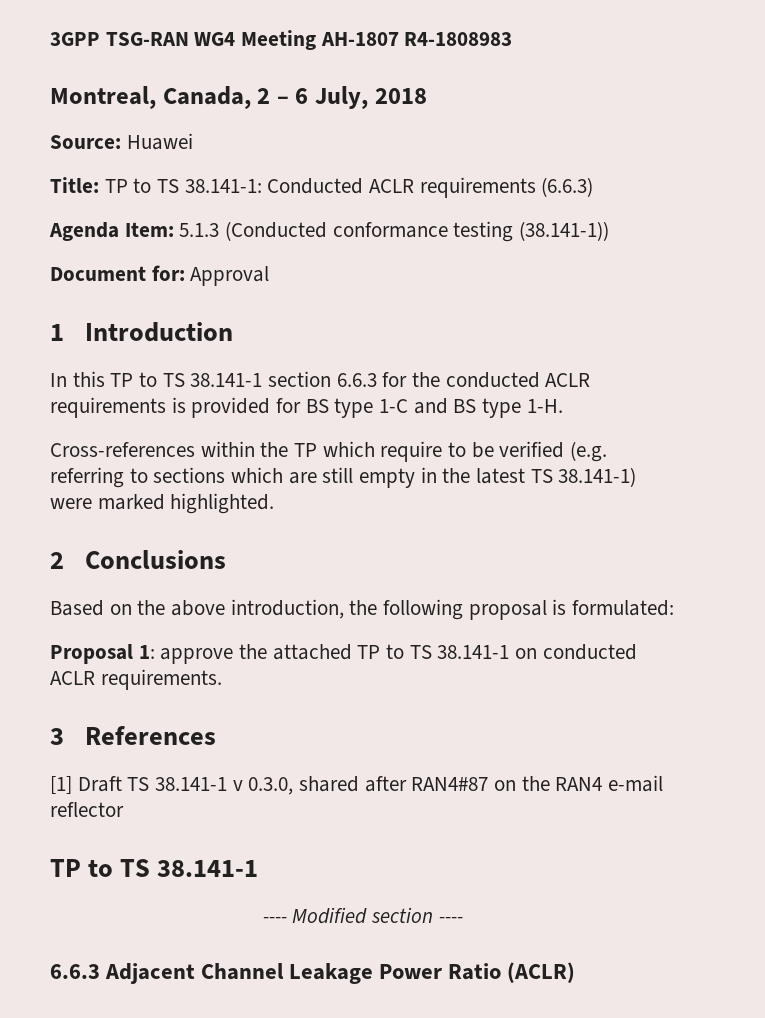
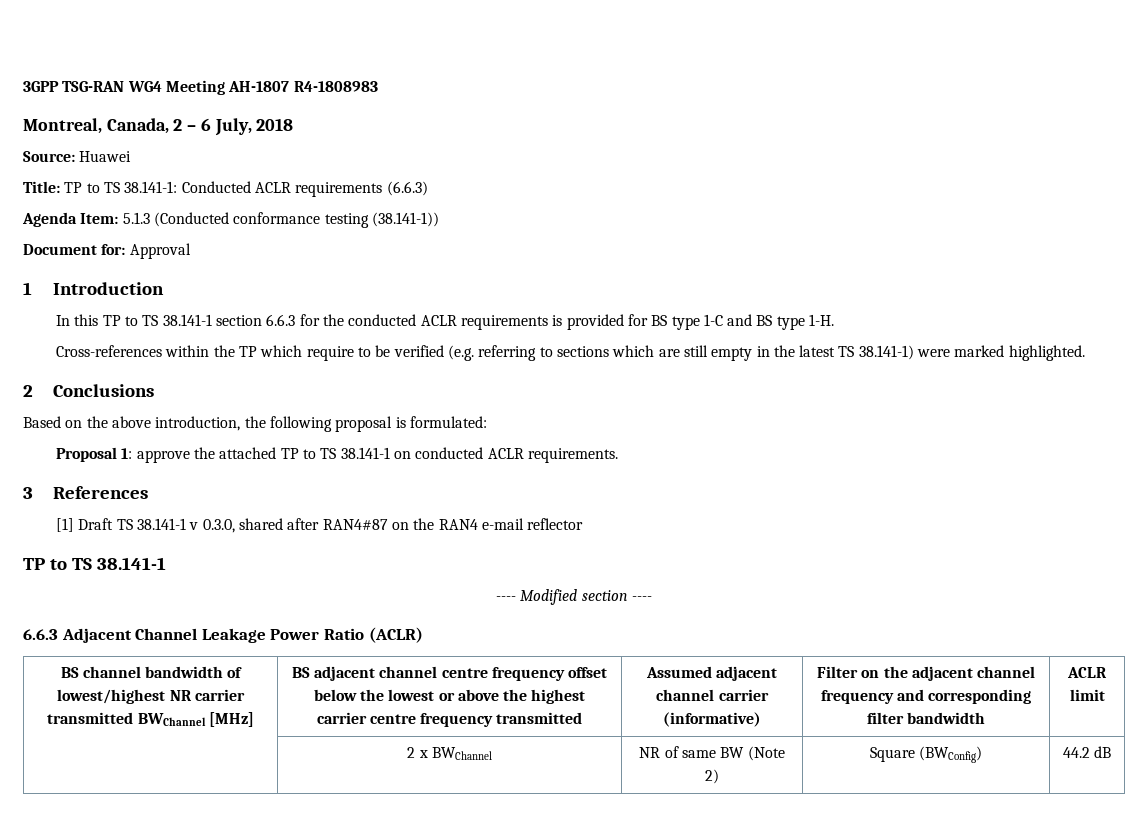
+ BS channel bandwidth of lowest/highest NR carrier transmitted BWChannel [MHz] | BS adjacent channel centre frequency offset below the lowest or above the highest carrier centre frequency transmitted | Assumed adjacent channel carrier (informative) | Filter on the adjacent channel frequency and corresponding filter bandwidth | ACLR limit
+ | 2 x BWChannel | NR of same BW (Note 2) | Square (BWConfig) | 44.2 dB

